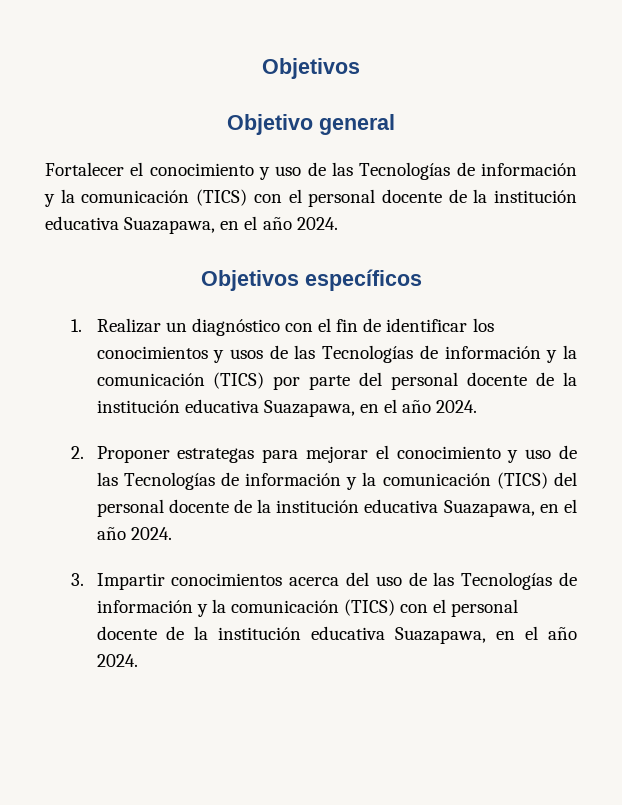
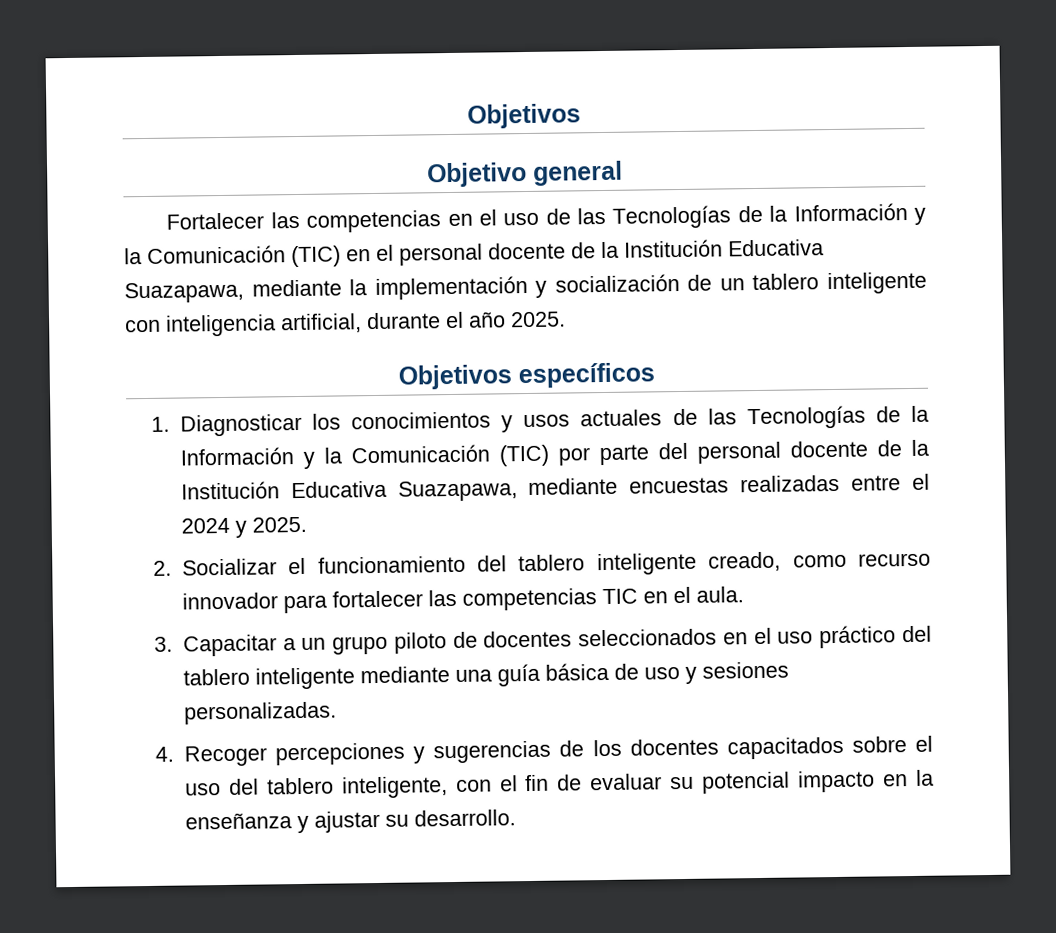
- Fortalecer el conocimiento y uso de las Tecnologías de información y la comunicación (TICS) con el personal docente de la institución educativa Suazapawa, en el año 2024.
+ Fortalecer las competencias en el uso de las Tecnologías de la Información y la Comunicación (TIC) en el personal docente de la Institución Educativa Suazapawa, mediante la implementación y socialización de un tablero inteligente con inteligencia artificial, durante el año 2025.
- 1. Realizar un diagnóstico con el fin de identificar los conocimientos y usos de las Tecnologías de información y la comunicación (TICS) por parte del personal docente de la institución educativa Suazapawa, en el año 2024.
- 2. Proponer estrategas para mejorar el conocimiento y uso de las Tecnologías de información y la comunicación (TICS) del personal docente de la institución educativa Suazapawa, en el año 2024.
- 3. Impartir conocimientos acerca del uso de las Tecnologías de información y la comunicación (TICS) con el personal docente de la institución educativa Suazapawa, en el año 2024.
+ 1. Diagnosticar los conocimientos y usos actuales de las Tecnologías de la Información y la Comunicación (TIC) por parte del personal docente de la Institución Educativa Suazapawa, mediante encuestas realizadas entre el 2024 y 2025.
+ 2. Socializar el funcionamiento del tablero inteligente creado, como recurso innovador para fortalecer las competencias TIC en el aula.
+ 3. Capacitar a un grupo piloto de docentes seleccionados en el uso práctico del tablero inteligente mediante una guía básica de uso y sesiones personalizadas.
+ 4. Recoger percepciones y sugerencias de los docentes capacitados sobre el uso del tablero inteligente, con el fin de evaluar su potencial impacto en la enseñanza y ajustar su desarrollo.

